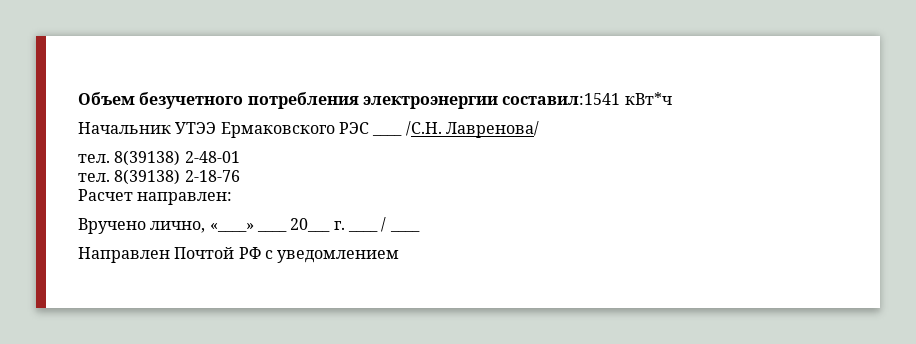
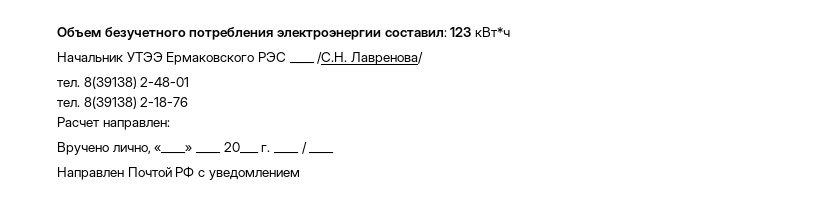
- Объем безучетного потребления электроэнергии составил:1541 кВт*ч
+ Объем безучетного потребления электроэнергии составил: 123 кВт*ч

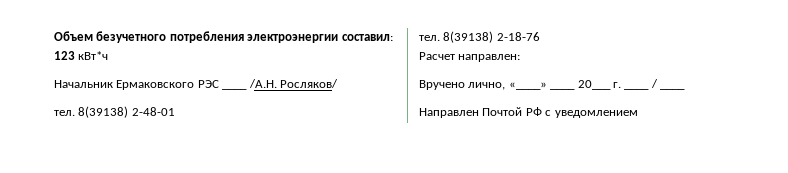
- Начальник УТЭЭ Ермаковского РЭС ____ /С.Н. Лавренова/
+ Начальник Ермаковского РЭС ____ /А.Н. Росляков/

